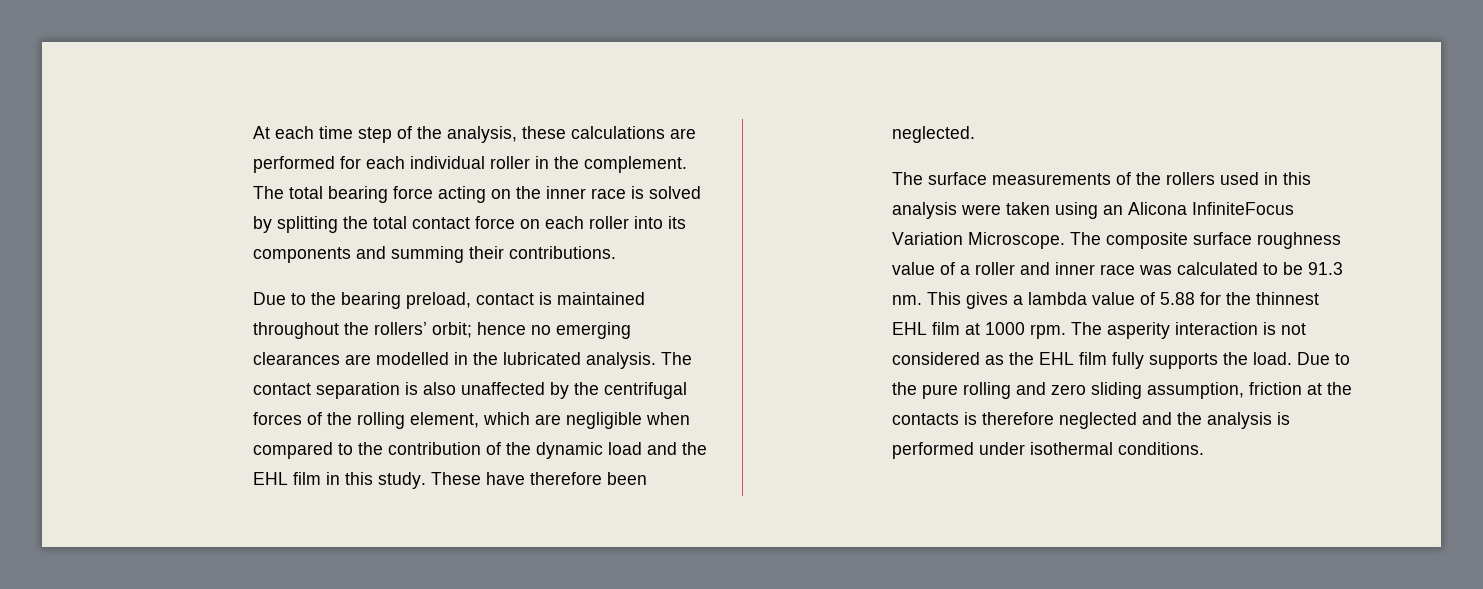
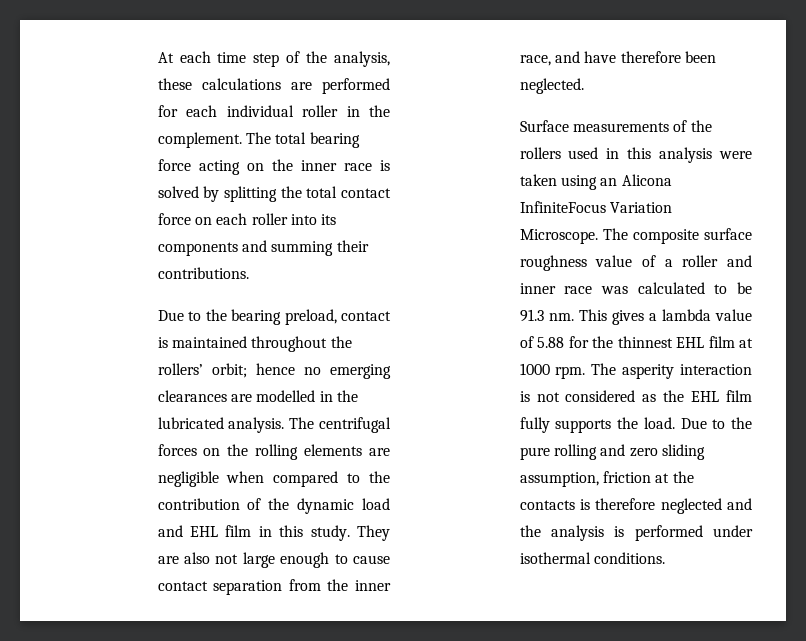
- The contact separation is also unaffected by the centrifugal forces of the rolling element, which are negligible when compared to the contribution of the dynamic load and the EHL film in this study.
+ The centrifugal forces on the rolling elements are negligible when compared to the contribution of the dynamic load and EHL film in this study.
- These have therefore been neglected.
+ They are also not large enough to cause contact separation from the inner race, and have therefore been neglected.
- The surface measurements of the rollers used in this analysis were taken using an Alicona InfiniteFocus Variation Microscope.
+ Surface measurements of the rollers used in this analysis were taken using an Alicona InfiniteFocus Variation Microscope.

